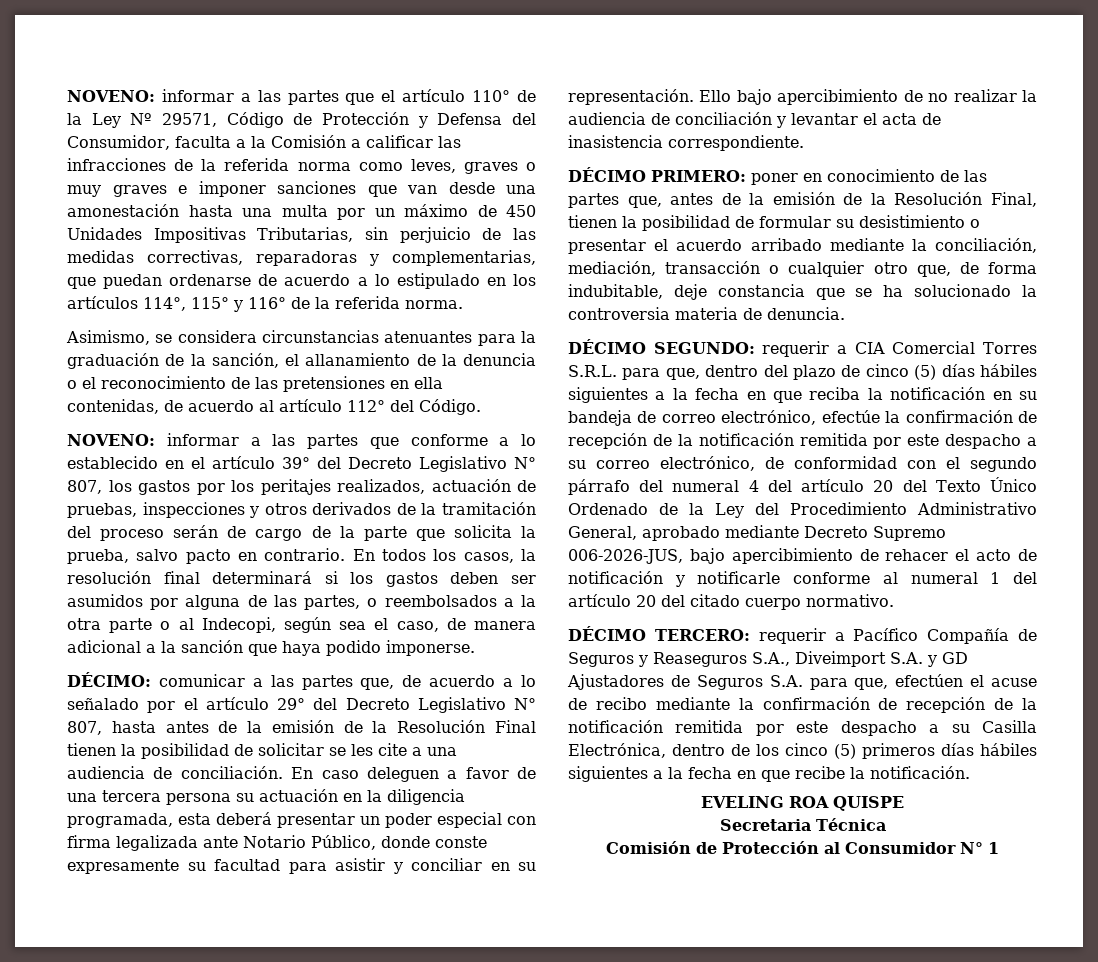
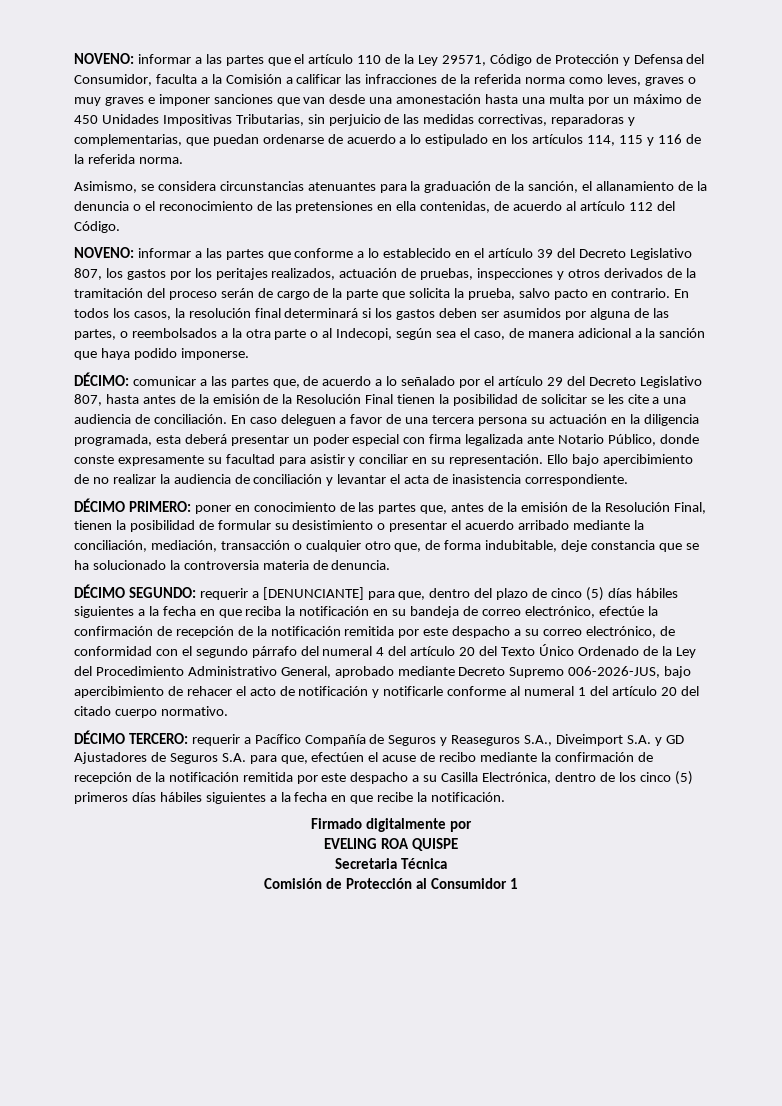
- informar a las partes que el artículo 110° de la Ley Nº 29571, Código de Protección y Defensa del Consumidor, faculta a la Comisión a calificar las infracciones de la referida norma como leves, graves o muy graves e imponer sanciones que van desde una amonestación hasta una multa por un máximo de 450 Unidades Impositivas Tributarias, sin perjuicio de las medidas correctivas, reparadoras y complementarias, que puedan ordenarse de acuerdo a lo estipulado en los artículos 114°, 115° y 116° de la referida norma.
+ informar a las partes que el artículo 110 de la Ley 29571, Código de Protección y Defensa del Consumidor, faculta a la Comisión a calificar las infracciones de la referida norma como leves, graves o muy graves e imponer sanciones que van desde una amonestación hasta una multa por un máximo de 450 Unidades Impositivas Tributarias, sin perjuicio de las medidas correctivas, reparadoras y complementarias, que puedan ordenarse de acuerdo a lo estipulado en los artículos 114, 115 y 116 de la referida norma.
- Asimismo, se considera circunstancias atenuantes para la graduación de la sanción, el allanamiento de la denuncia o el reconocimiento de las pretensiones en ella contenidas, de acuerdo al artículo 112° del Código.
+ Asimismo, se considera circunstancias atenuantes para la graduación de la sanción, el allanamiento de la denuncia o el reconocimiento de las pretensiones en ella contenidas, de acuerdo al artículo 112 del Código.
- NOVENO: informar a las partes que conforme a lo establecido en el artículo 39° del Decreto Legislativo N° 807, los gastos por los peritajes realizados, actuación de pruebas, inspecciones y otros derivados de la tramitación del proceso serán de cargo de la parte que solicita la prueba, salvo pacto en contrario.
+ NOVENO: informar a las partes que conforme a lo establecido en el artículo 39 del Decreto Legislativo 807, los gastos por los peritajes realizados, actuación de pruebas, inspecciones y otros derivados de la tramitación del proceso serán de cargo de la parte que solicita la prueba, salvo pacto en contrario.
- DÉCIMO: comunicar a las partes que, de acuerdo a lo señalado por el artículo 29° del Decreto Legislativo N° 807, hasta antes de la emisión de la Resolución Final tienen la posibilidad de solicitar se les cite a una audiencia de conciliación.
+ DÉCIMO: comunicar a las partes que, de acuerdo a lo señalado por el artículo 29 del Decreto Legislativo 807, hasta antes de la emisión de la Resolución Final tienen la posibilidad de solicitar se les cite a una audiencia de conciliación.
- requerir a CIA Comercial Torres S.R.L. para que, dentro del plazo de cinco (5) días hábiles siguientes a la fecha en que reciba la notificación en su bandeja de correo electrónico, efectúe la confirmación de recepción de la notificación remitida por este despacho a su correo electrónico, de conformidad con el segundo párrafo del numeral 4 del artículo 20 del Texto Único Ordenado de la Ley del Procedimiento Administrativo General, aprobado mediante Decreto Supremo 006-2026-JUS, bajo apercibimiento de rehacer el acto de notificación y notificarle conforme al numeral 1 del artículo 20 del citado cuerpo normativo.
+ requerir a [DENUNCIANTE] para que, dentro del plazo de cinco (5) días hábiles siguientes a la fecha en que reciba la notificación en su bandeja de correo electrónico, efectúe la confirmación de recepción de la notificación remitida por este despacho a su correo electrónico, de conformidad con el segundo párrafo del numeral 4 del artículo 20 del Texto Único Ordenado de la Ley del Procedimiento Administrativo General, aprobado mediante Decreto Supremo 006-2026-JUS, bajo apercibimiento de rehacer el acto de notificación y notificarle conforme al numeral 1 del artículo 20 del citado cuerpo normativo.
+ Firmado digitalmente por
- Comisión de Protección al Consumidor N° 1
+ Comisión de Protección al Consumidor 1

